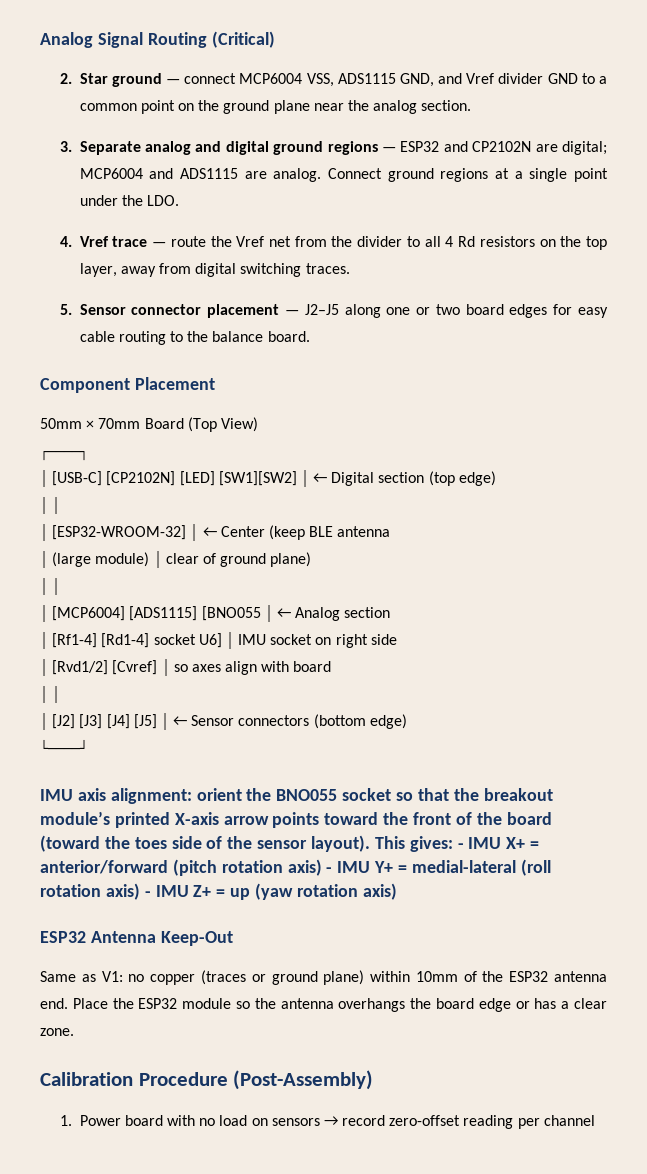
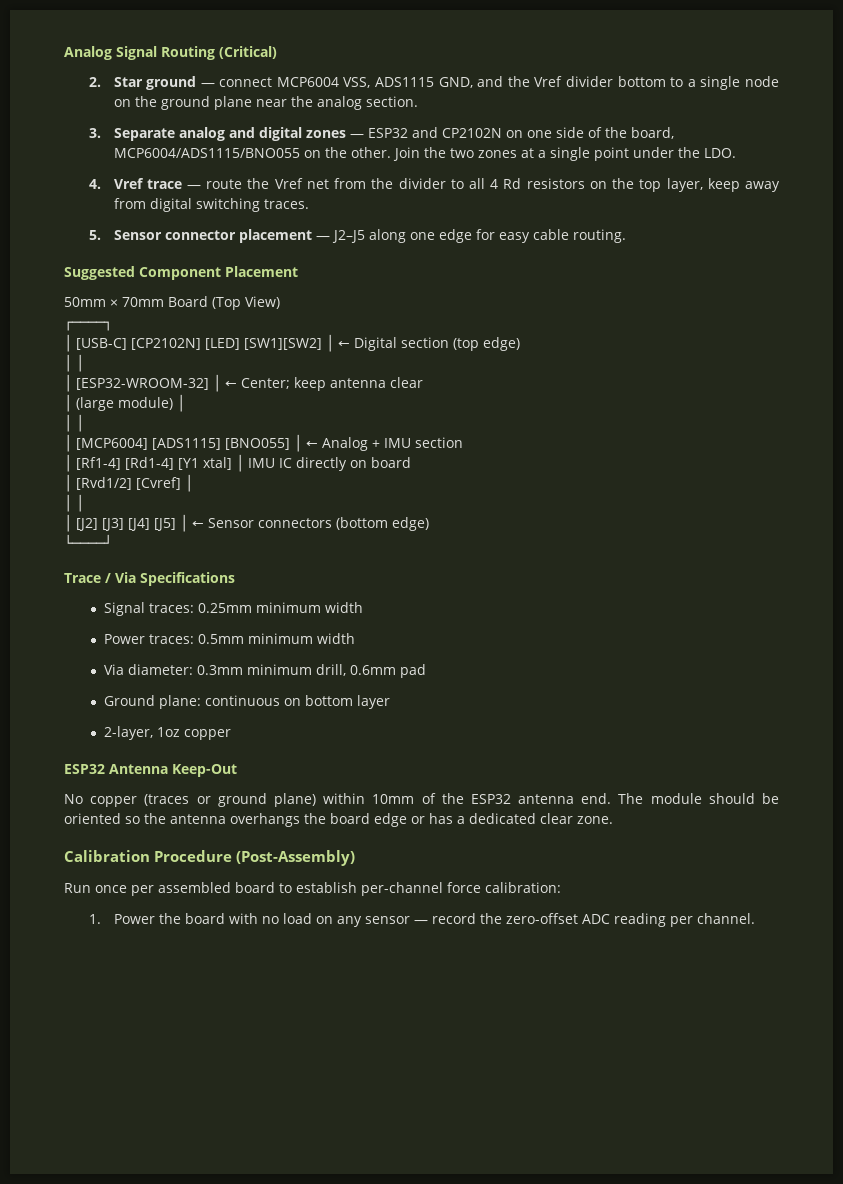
- 2. Star ground — connect MCP6004 VSS, ADS1115 GND, and Vref divider GND to a common point on the ground plane near the analog section.
+ 2. Star ground — connect MCP6004 VSS, ADS1115 GND, and the Vref divider bottom to a single node on the ground plane near the analog section.
- 3. Separate analog and digital ground regions — ESP32 and CP2102N are digital; MCP6004 and ADS1115 are analog. Connect ground regions at a single point under the LDO.
+ 3. Separate analog and digital zones — ESP32 and CP2102N on one side of the board, MCP6004/ADS1115/BNO055 on the other. Join the two zones at a single point under the LDO.
- 4. Vref trace — route the Vref net from the divider to all 4 Rd resistors on the top layer, away from digital switching traces.
+ 4. Vref trace — route the Vref net from the divider to all 4 Rd resistors on the top layer, keep away from digital switching traces.
- 5. Sensor connector placement — J2–J5 along one or two board edges for easy cable routing to the balance board.
- Component Placement
+ 5. Sensor connector placement — J2–J5 along one edge for easy cable routing.
+ Suggested Component Placement
- │ [ESP32-WROOM-32] │ ← Center (keep BLE antenna
+ │ [ESP32-WROOM-32] │ ← Center; keep antenna clear
- │ (large module) │ clear of ground plane)
+ │ (large module) │
- │ [MCP6004] [ADS1115] [BNO055 │ ← Analog section
+ │ [MCP6004] [ADS1115] [BNO055] │ ← Analog + IMU section
- │ [Rf1-4] [Rd1-4] socket U6] │ IMU socket on right side
+ │ [Rf1-4] [Rd1-4] [Y1 xtal] │ IMU IC directly on board
- │ [Rvd1/2] [Cvref] │ so axes align with board
+ │ [Rvd1/2] [Cvref] │
- IMU axis alignment: orient the BNO055 socket so that the breakout module’s printed X-axis arrow points toward the front of the board (toward the toes side of the sensor layout). This gives: - IMU X+ = anterior/forward (pitch rotation axis) - IMU Y+ = medial-lateral (roll rotation axis) - IMU Z+ = up (yaw rotation axis)
+ Trace / Via Specifications
+ Signal traces: 0.25mm minimum width
+ Power traces: 0.5mm minimum width
+ Via diameter: 0.3mm minimum drill, 0.6mm pad
+ Ground plane: continuous on bottom layer
+ 2-layer, 1oz copper
- Same as V1: no copper (traces or ground plane) within 10mm of the ESP32 antenna end.
+ No copper (traces or ground plane) within 10mm of the ESP32 antenna end.
- Place the ESP32 module so the antenna overhangs the board edge or has a clear zone.
+ The module should be oriented so the antenna overhangs the board edge or has a dedicated clear zone.
+ Run once per assembled board to establish per-channel force calibration:
- 1. Power board with no load on sensors → record zero-offset reading per channel
+ 1. Power the board with no load on any sensor — record the zero-offset ADC reading per channel.

